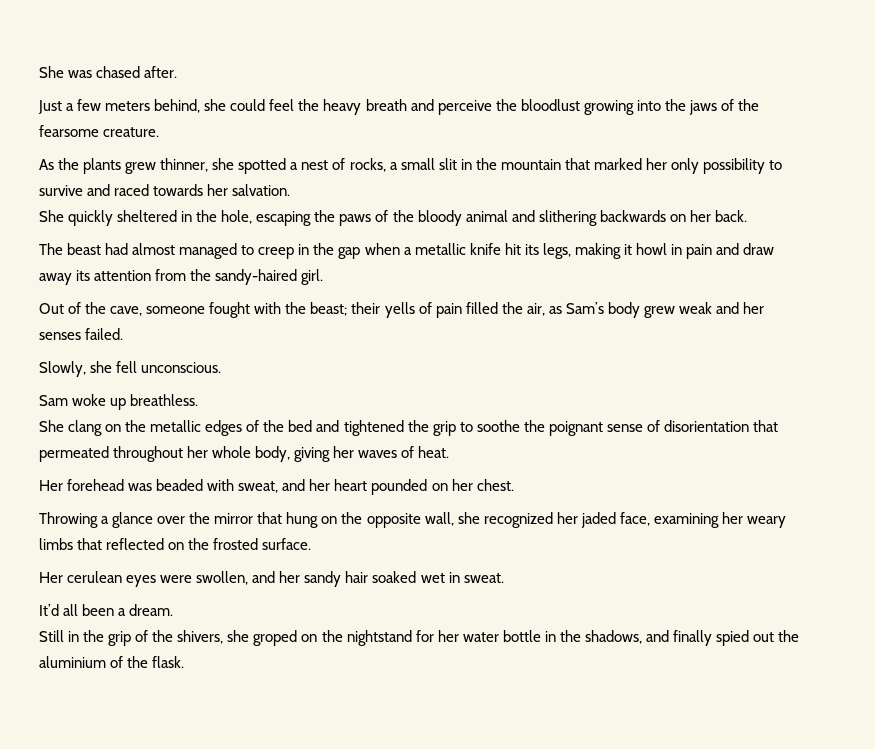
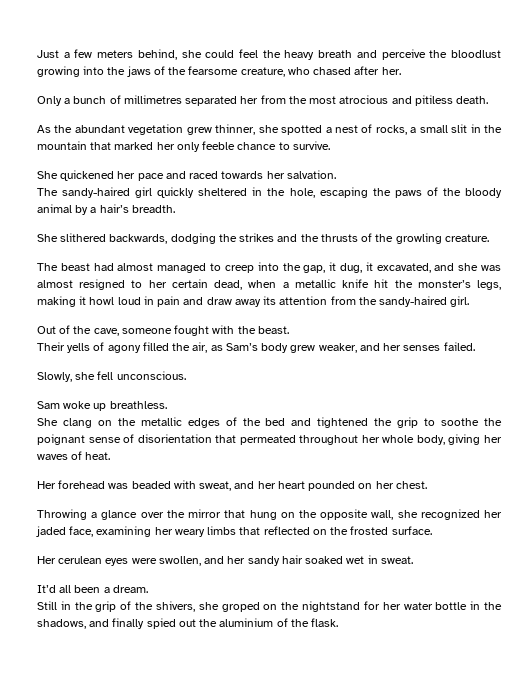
- She was chased after.
- Just a few meters behind, she could feel the heavy breath and perceive the bloodlust growing into the jaws of the fearsome creature.
+ Just a few meters behind, she could feel the heavy breath and perceive the bloodlust growing into the jaws of the fearsome creature, who chased after her.
+ Only a bunch of millimetres separated her from the most atrocious and pitiless death.
- As the plants grew thinner, she spotted a nest of rocks, a small slit in the mountain that marked her only possibility to survive and raced towards her salvation.
+ As the abundant vegetation grew thinner, she spotted a nest of rocks, a small slit in the mountain that marked her only feeble chance to survive.
+ She quickened her pace and raced towards her salvation.
- She quickly sheltered in the hole, escaping the paws of the bloody animal and slithering backwards on her back.
+ The sandy-haired girl quickly sheltered in the hole, escaping the paws of the bloody animal by a hair’s breadth.
+ She slithered backwards, dodging the strikes and the thrusts of the growling creature.
- The beast had almost managed to creep in the gap when a metallic knife hit its legs, making it howl in pain and draw away its attention from the sandy-haired girl.
+ The beast had almost managed to creep into the gap, it dug, it excavated, and she was almost resigned to her certain dead, when a metallic knife hit the monster’s legs, making it howl loud in pain and draw away its attention from the sandy-haired girl.
- Out of the cave, someone fought with the beast; their yells of pain filled the air, as Sam’s body grew weak and her senses failed.
+ Out of the cave, someone fought with the beast.
+ Their yells of agony filled the air, as Sam’s body grew weaker, and her senses failed.

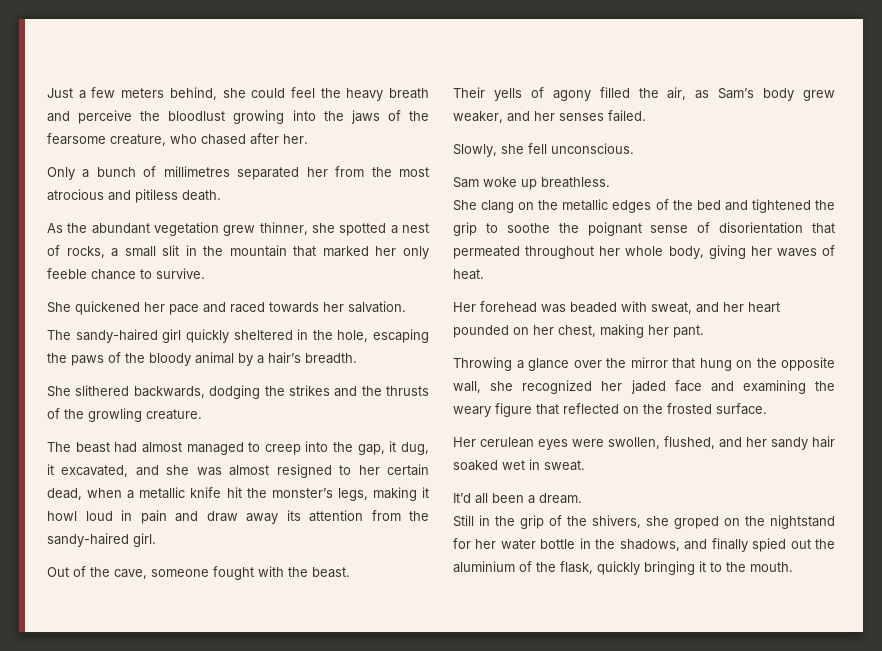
- Her forehead was beaded with sweat, and her heart pounded on her chest.
+ Her forehead was beaded with sweat, and her heart pounded on her chest, making her pant.
- Throwing a glance over the mirror that hung on the opposite wall, she recognized her jaded face, examining her weary limbs that reflected on the frosted surface.
+ Throwing a glance over the mirror that hung on the opposite wall, she recognized her jaded face and examining the weary figure that reflected on the frosted surface.
- Her cerulean eyes were swollen, and her sandy hair soaked wet in sweat.
+ Her cerulean eyes were swollen, flushed, and her sandy hair soaked wet in sweat.
- Still in the grip of the shivers, she groped on the nightstand for her water bottle in the shadows, and finally spied out the aluminium of the flask.
+ Still in the grip of the shivers, she groped on the nightstand for her water bottle in the shadows, and finally spied out the aluminium of the flask, quickly bringing it to the mouth.

